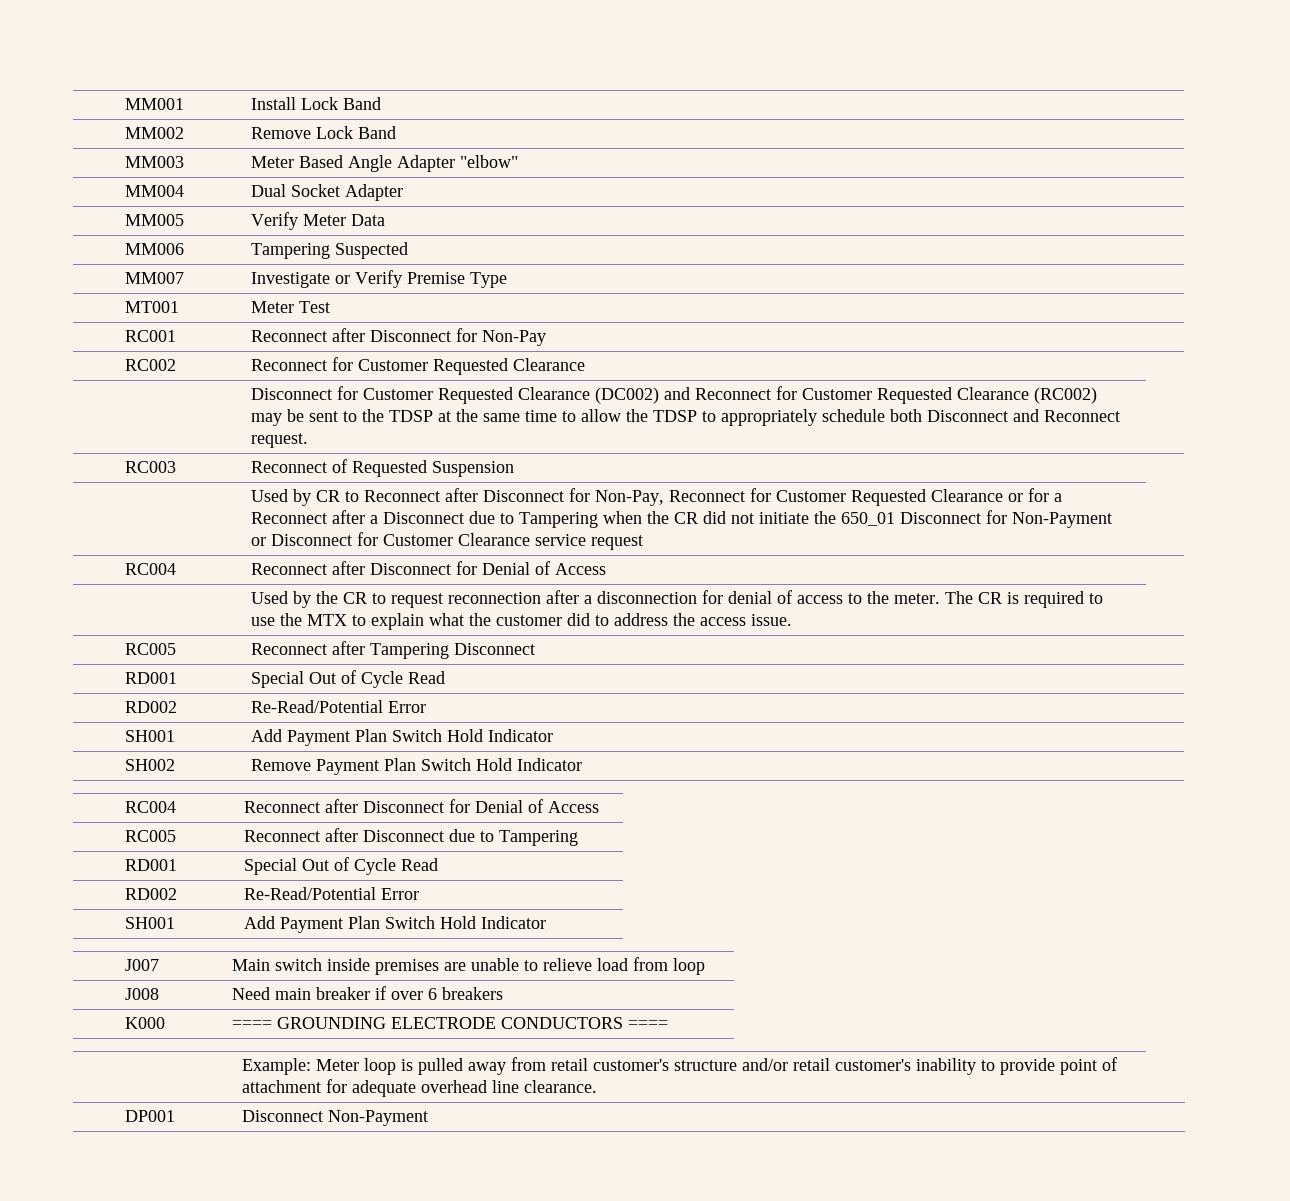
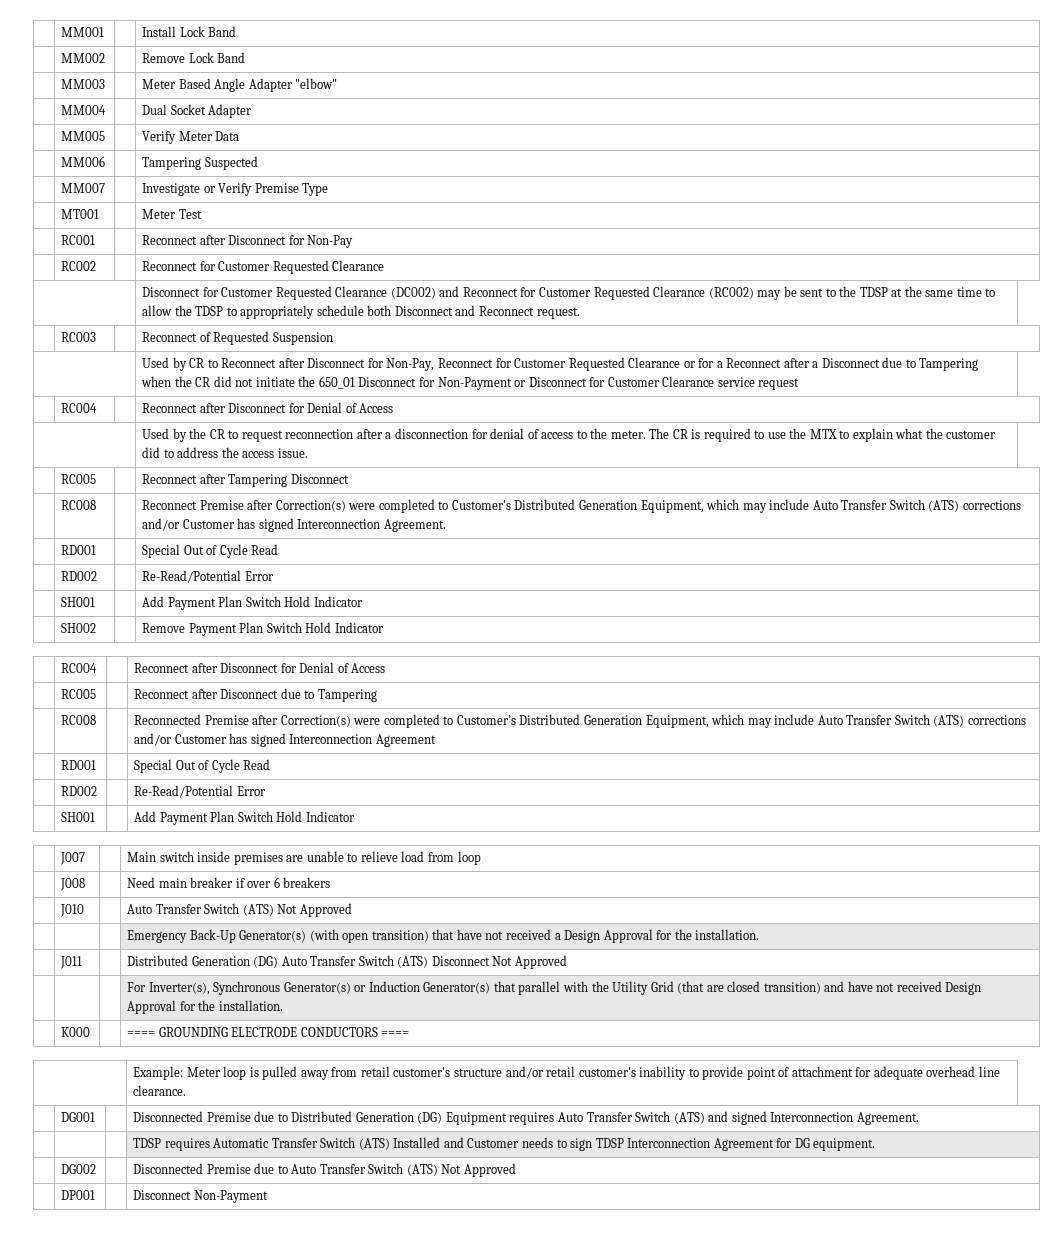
+ | RC008 | | Reconnect Premise after Correction(s) were completed to Customer’s Distributed Generation Equipment, which may include Auto Transfer Switch (ATS) corrections and/or Customer has signed Interconnection Agreement.
+ | RC008 | | Reconnected Premise after Correction(s) were completed to Customer’s Distributed Generation Equipment, which may include Auto Transfer Switch (ATS) corrections and/or Customer has signed Interconnection Agreement
+ | J010 | | Auto Transfer Switch (ATS) Not Approved
+ | | | Emergency Back-Up Generator(s) (with open transition) that have not received a Design Approval for the installation.
+ | J011 | | Distributed Generation (DG) Auto Transfer Switch (ATS) Disconnect Not Approved
+ | | | For Inverter(s), Synchronous Generator(s) or Induction Generator(s) that parallel with the Utility Grid (that are closed transition) and have not received Design Approval for the installation.
+ | DG001 | | Disconnected Premise due to Distributed Generation (DG) Equipment requires Auto Transfer Switch (ATS) and signed Interconnection Agreement.
+ | | | TDSP requires Automatic Transfer Switch (ATS) Installed and Customer needs to sign TDSP Interconnection Agreement for DG equipment.
+ | DG002 | | Disconnected Premise due to Auto Transfer Switch (ATS) Not Approved

